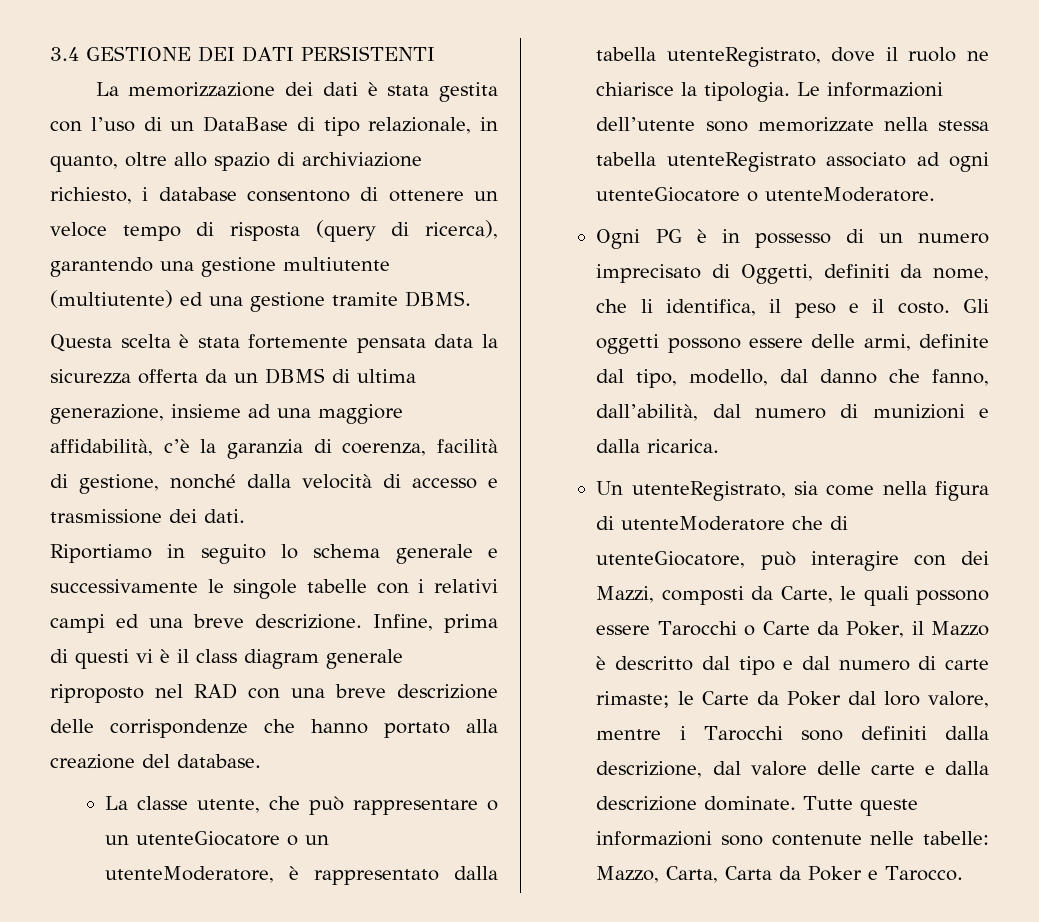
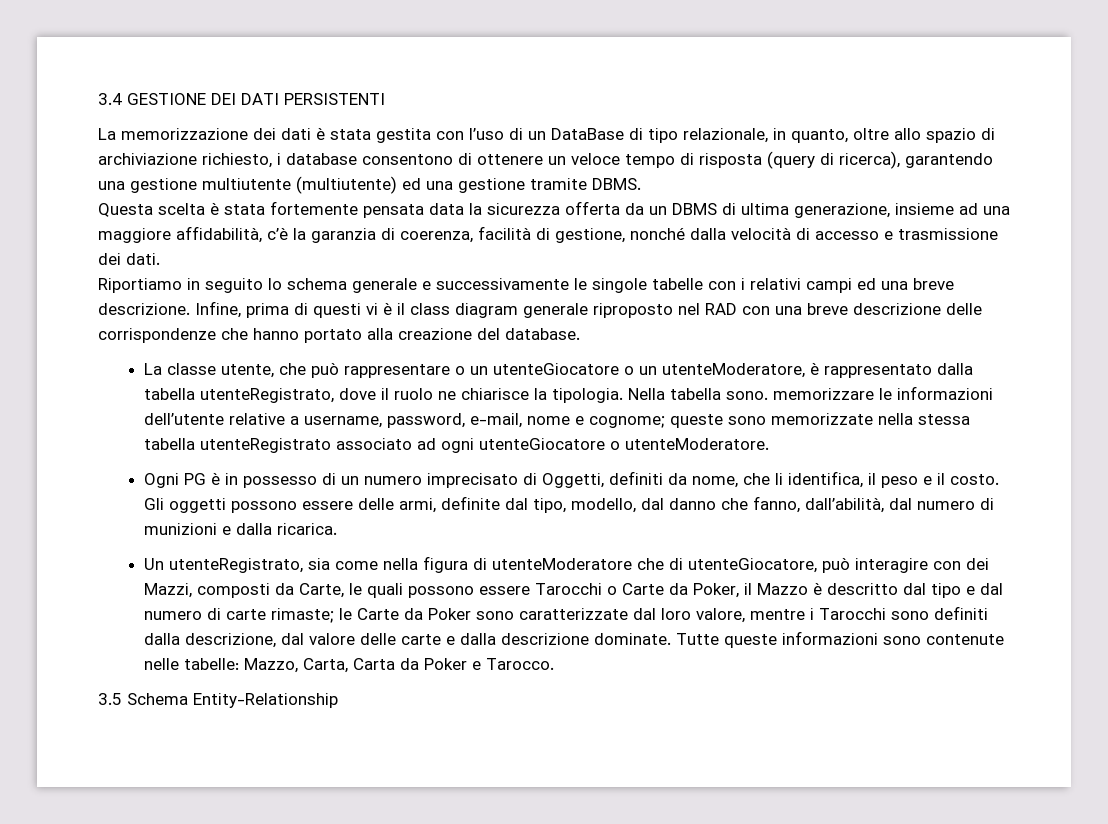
- Le informazioni dell’utente sono memorizzate nella stessa tabella utenteRegistrato associato ad ogni utenteGiocatore o utenteModeratore.
+ Nella tabella sono. memorizzare le informazioni dell’utente relative a username, password, e-mail, nome e cognome; queste sono memorizzate nella stessa tabella utenteRegistrato associato ad ogni utenteGiocatore o utenteModeratore.
- le Carte da Poker dal loro valore, mentre i Tarocchi sono definiti dalla descrizione, dal valore delle carte e dalla descrizione dominate.
+ le Carte da Poker sono caratterizzate dal loro valore, mentre i Tarocchi sono definiti dalla descrizione, dal valore delle carte e dalla descrizione dominate.
+ 3.5 Schema Entity-Relationship

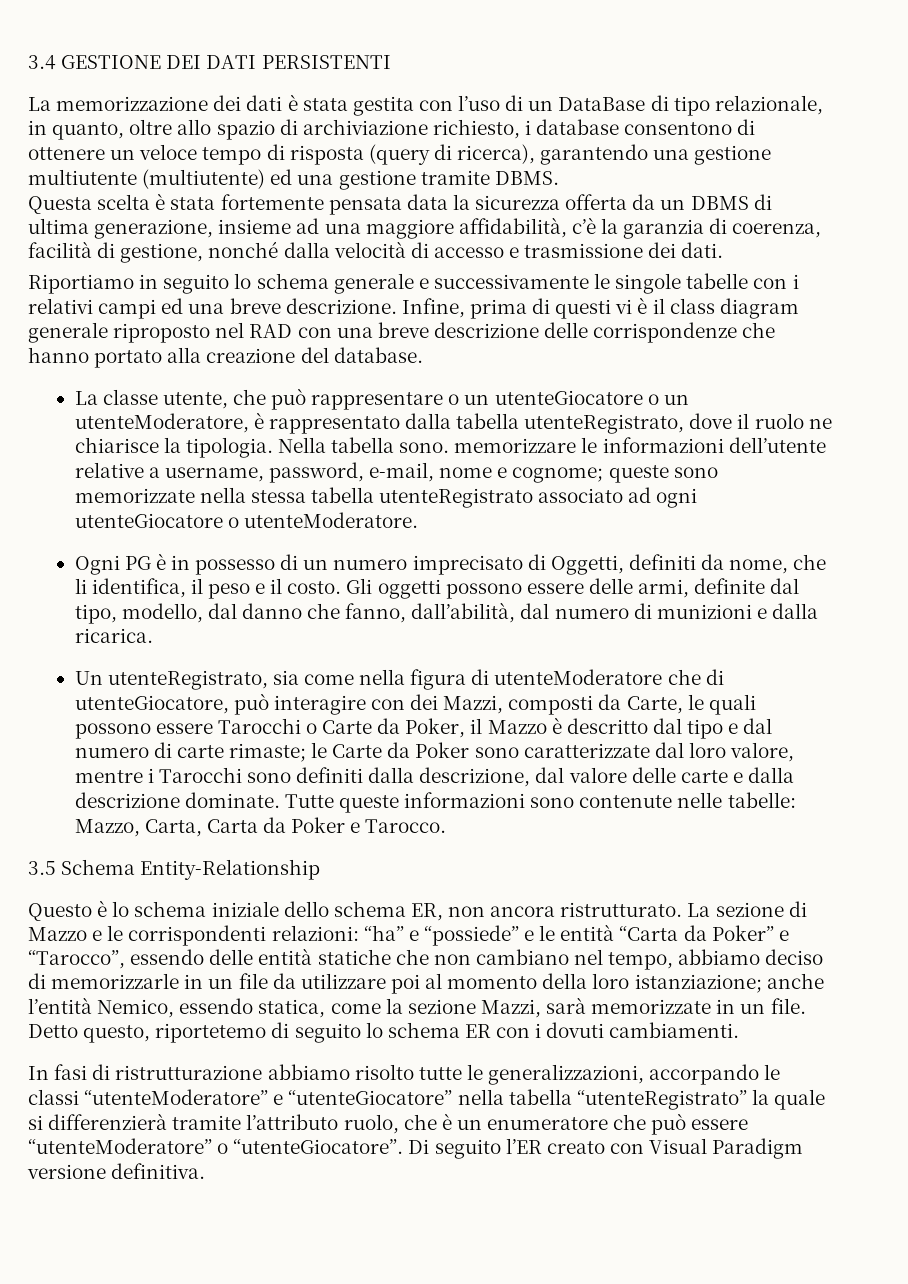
+ Questo è lo schema iniziale dello schema ER, non ancora ristrutturato. La sezione di Mazzo e le corrispondenti relazioni: “ha” e “possiede” e le entità “Carta da Poker” e “Tarocco”, essendo delle entità statiche che non cambiano nel tempo, abbiamo deciso di memorizzarle in un file da utilizzare poi al momento della loro istanziazione; anche l’entità Nemico, essendo statica, come la sezione Mazzi, sarà memorizzate in un file. Detto questo, riportetemo di seguito lo schema ER con i dovuti cambiamenti.
+ In fasi di ristrutturazione abbiamo risolto tutte le generalizzazioni, accorpando le classi “utenteModeratore” e “utenteGiocatore” nella tabella “utenteRegistrato” la quale si differenzierà tramite l’attributo ruolo, che è un enumeratore che può essere “utenteModeratore” o “utenteGiocatore”. Di seguito l’ER creato con Visual Paradigm versione definitiva.

